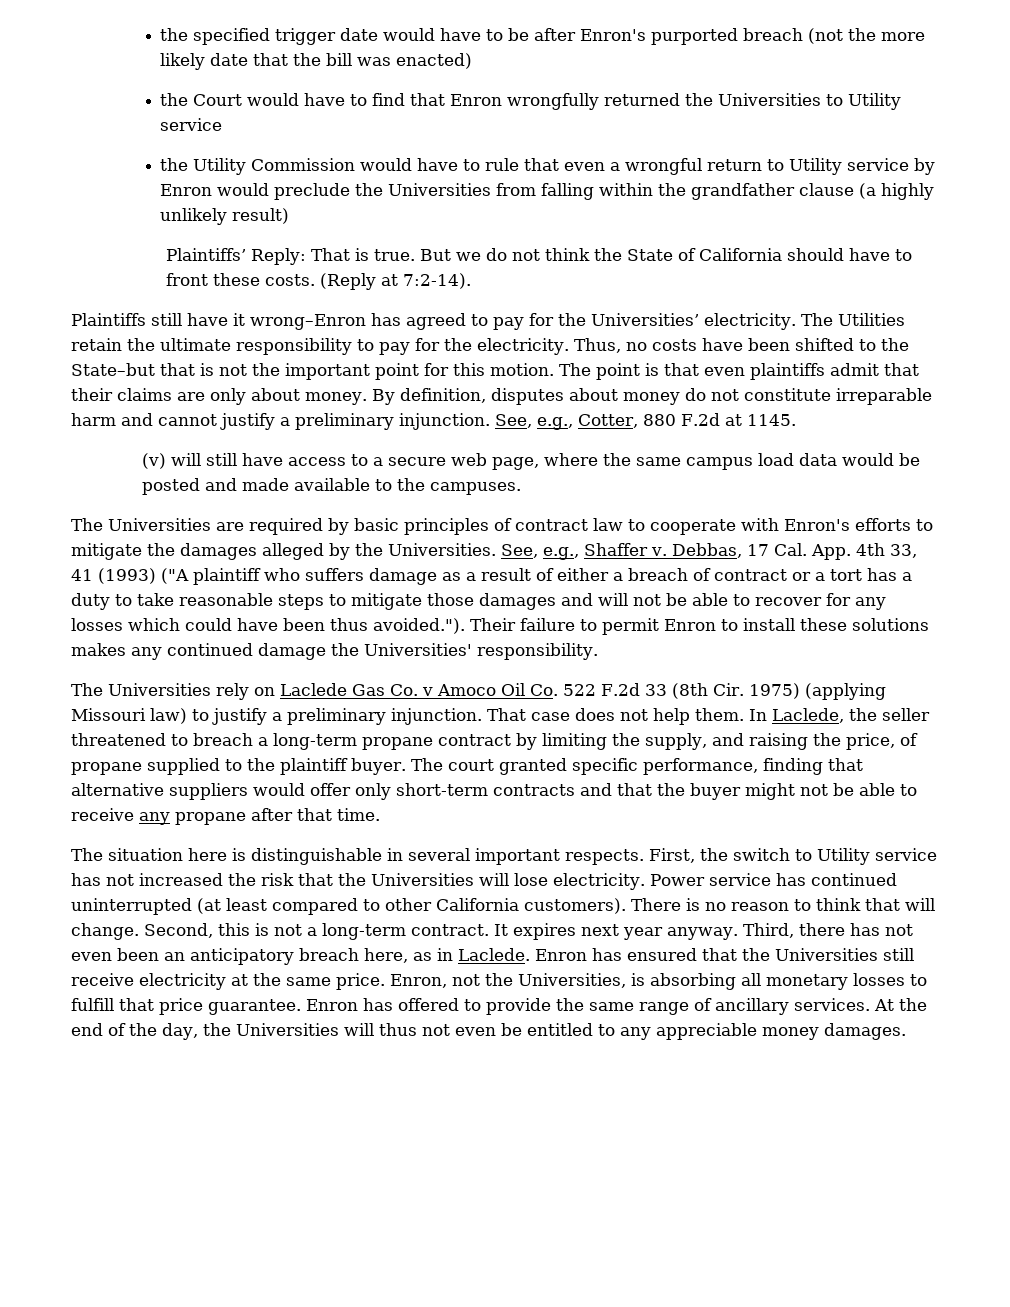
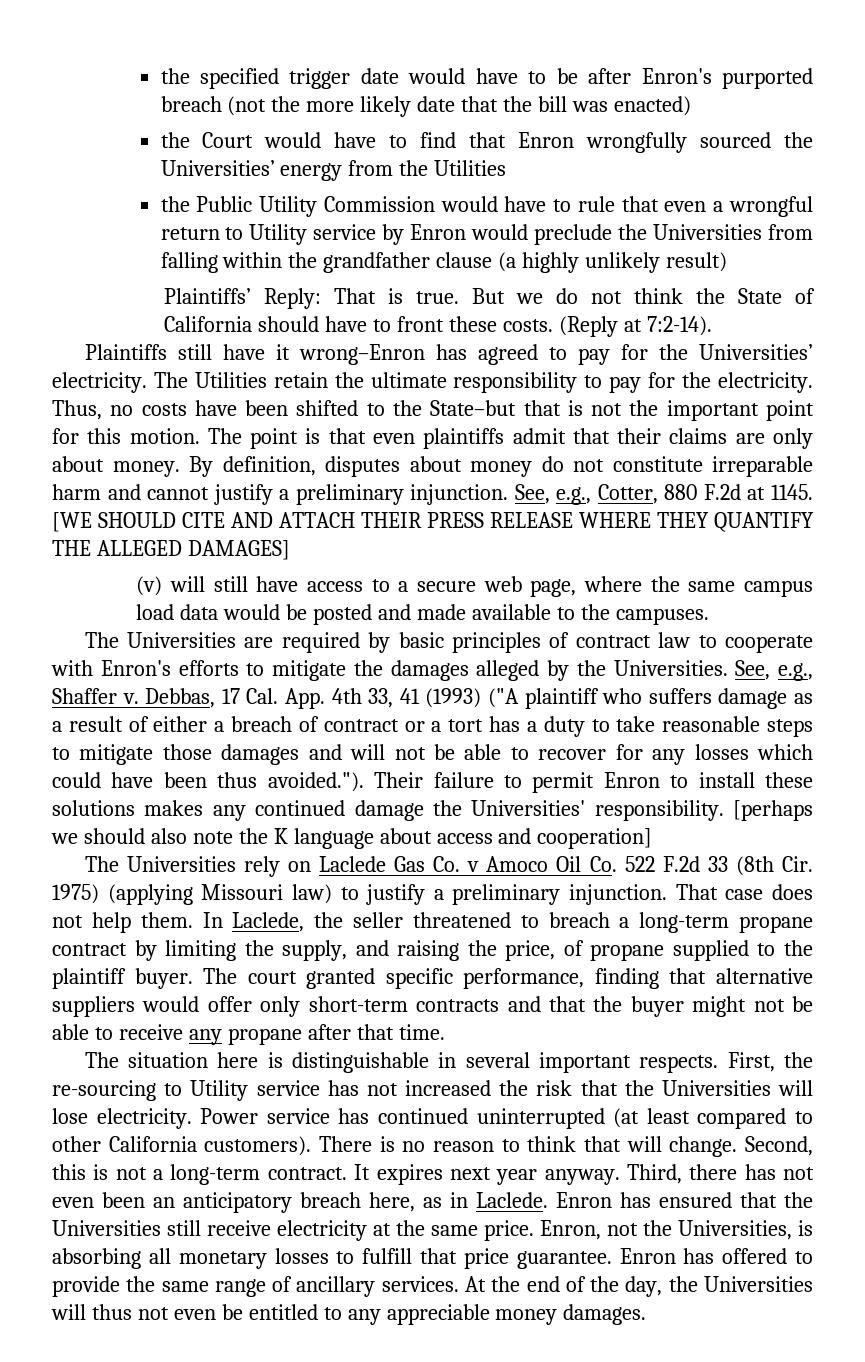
- the Court would have to find that Enron wrongfully returned the Universities to Utility service
- the Utility Commission would have to rule that even a wrongful return to Utility service by Enron would preclude the Universities from falling within the grandfather clause (a highly unlikely result)
+ the Court would have to find that Enron wrongfully sourced the Universities’ energy from the Utilities
+ the Public Utility Commission would have to rule that even a wrongful return to Utility service by Enron would preclude the Universities from falling within the grandfather clause (a highly unlikely result)
+ [WE SHOULD CITE AND ATTACH THEIR PRESS RELEASE WHERE THEY QUANTIFY THE ALLEGED DAMAGES]
+ [perhaps we should also note the K language about access and cooperation]
- First, the switch to Utility service has not increased the risk that the Universities will lose electricity.
+ First, the re-sourcing to Utility service has not increased the risk that the Universities will lose electricity.

